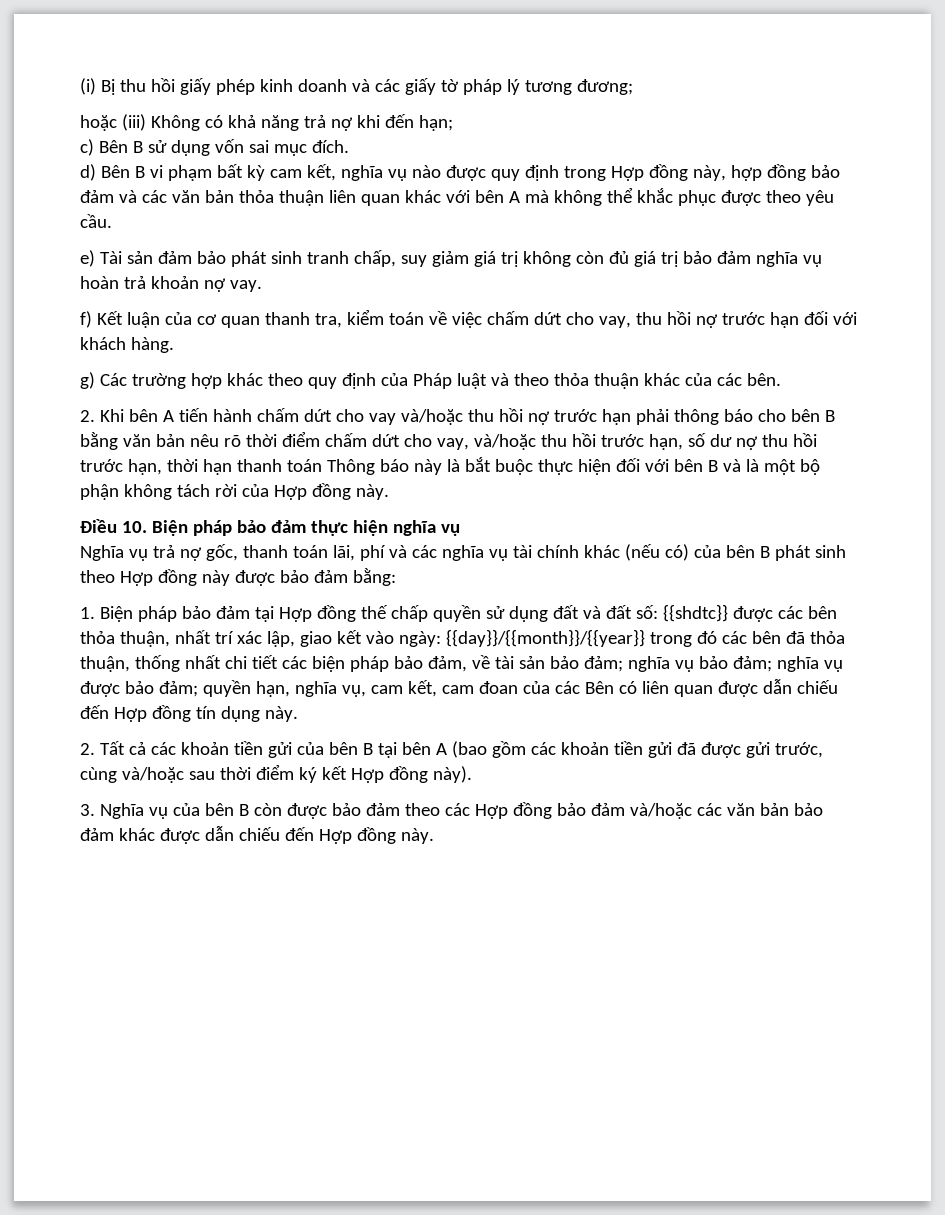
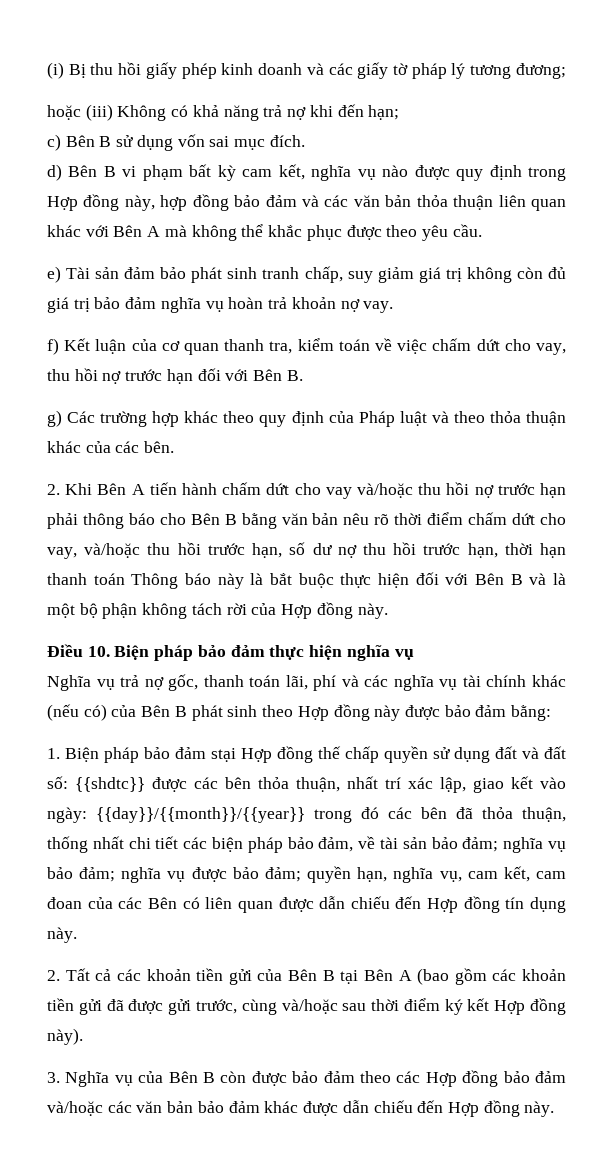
- d) Bên B vi phạm bất kỳ cam kết, nghĩa vụ nào được quy định trong Hợp đồng này, hợp đồng bảo đảm và các văn bản thỏa thuận liên quan khác với bên A mà không thể khắc phục được theo yêu cầu.
+ d) Bên B vi phạm bất kỳ cam kết, nghĩa vụ nào được quy định trong Hợp đồng này, hợp đồng bảo đảm và các văn bản thỏa thuận liên quan khác với Bên A mà không thể khắc phục được theo yêu cầu.
- f) Kết luận của cơ quan thanh tra, kiểm toán về việc chấm dứt cho vay, thu hồi nợ trước hạn đối với khách hàng.
+ f) Kết luận của cơ quan thanh tra, kiểm toán về việc chấm dứt cho vay, thu hồi nợ trước hạn đối với Bên B.
- 2. Khi bên A tiến hành chấm dứt cho vay và/hoặc thu hồi nợ trước hạn phải thông báo cho bên B bằng văn bản nêu rõ thời điểm chấm dứt cho vay, và/hoặc thu hồi trước hạn, số dư nợ thu hồi trước hạn, thời hạn thanh toán Thông báo này là bắt buộc thực hiện đối với bên B và là một bộ phận không tách rời của Hợp đồng này.
+ 2. Khi Bên A tiến hành chấm dứt cho vay và/hoặc thu hồi nợ trước hạn phải thông báo cho Bên B bằng văn bản nêu rõ thời điểm chấm dứt cho vay, và/hoặc thu hồi trước hạn, số dư nợ thu hồi trước hạn, thời hạn thanh toán Thông báo này là bắt buộc thực hiện đối với Bên B và là một bộ phận không tách rời của Hợp đồng này.
- Nghĩa vụ trả nợ gốc, thanh toán lãi, phí và các nghĩa vụ tài chính khác (nếu có) của bên B phát sinh theo Hợp đồng này được bảo đảm bằng:
+ Nghĩa vụ trả nợ gốc, thanh toán lãi, phí và các nghĩa vụ tài chính khác (nếu có) của Bên B phát sinh theo Hợp đồng này được bảo đảm bằng:
- 1. Biện pháp bảo đảm tại Hợp đồng thế chấp quyền sử dụng đất và đất số:
+ 1. Biện pháp bảo đảm stại Hợp đồng thế chấp quyền sử dụng đất và đất số:
- 2. Tất cả các khoản tiền gửi của bên B tại bên A (bao gồm các khoản tiền gửi đã được gửi trước, cùng và/hoặc sau thời điểm ký kết Hợp đồng này).
+ 2. Tất cả các khoản tiền gửi của Bên B tại Bên A (bao gồm các khoản tiền gửi đã được gửi trước, cùng và/hoặc sau thời điểm ký kết Hợp đồng này).
- 3. Nghĩa vụ của bên B còn được bảo đảm theo các Hợp đồng bảo đảm và/hoặc các văn bản bảo đảm khác được dẫn chiếu đến Hợp đồng này.
+ 3. Nghĩa vụ của Bên B còn được bảo đảm theo các Hợp đồng bảo đảm và/hoặc các văn bản bảo đảm khác được dẫn chiếu đến Hợp đồng này.

